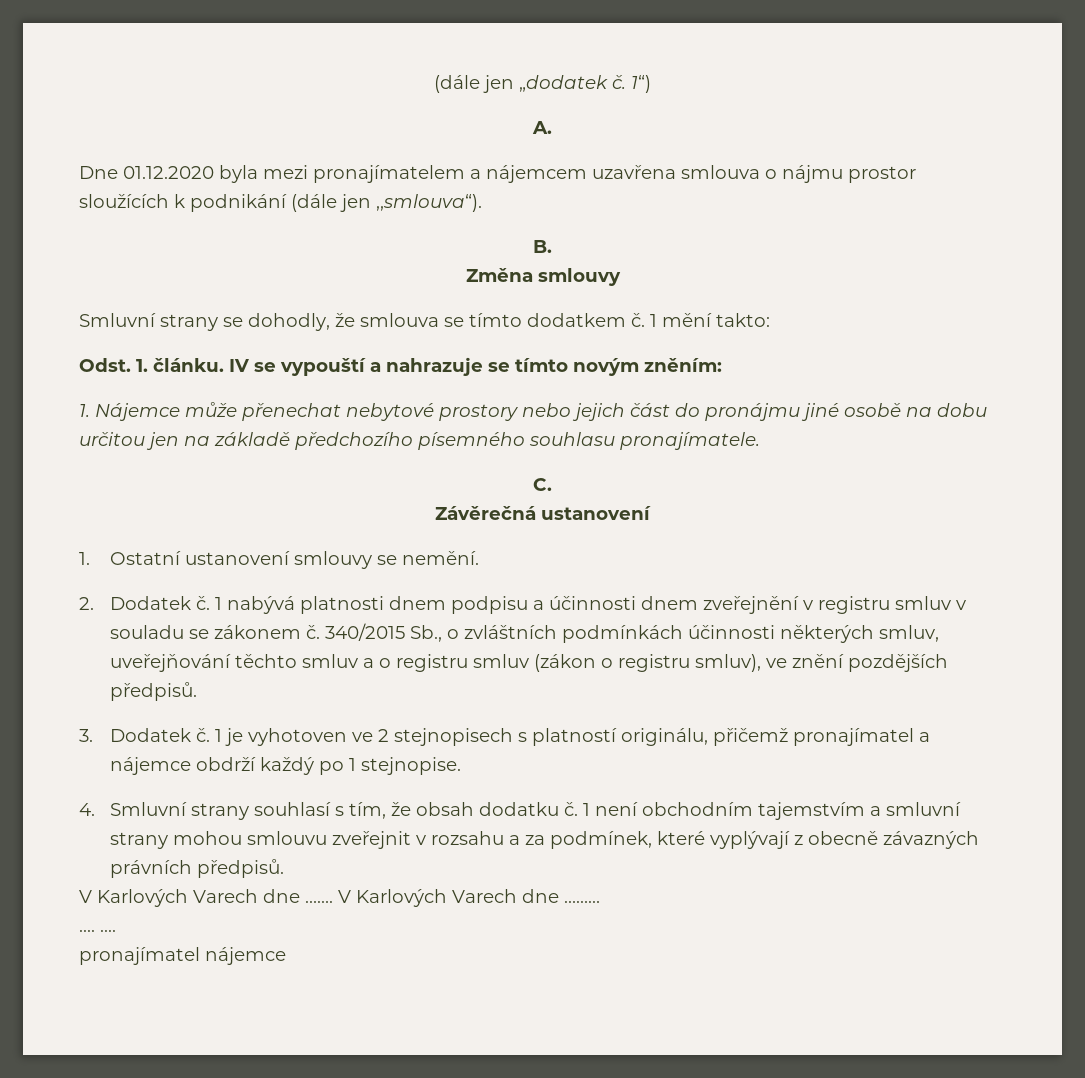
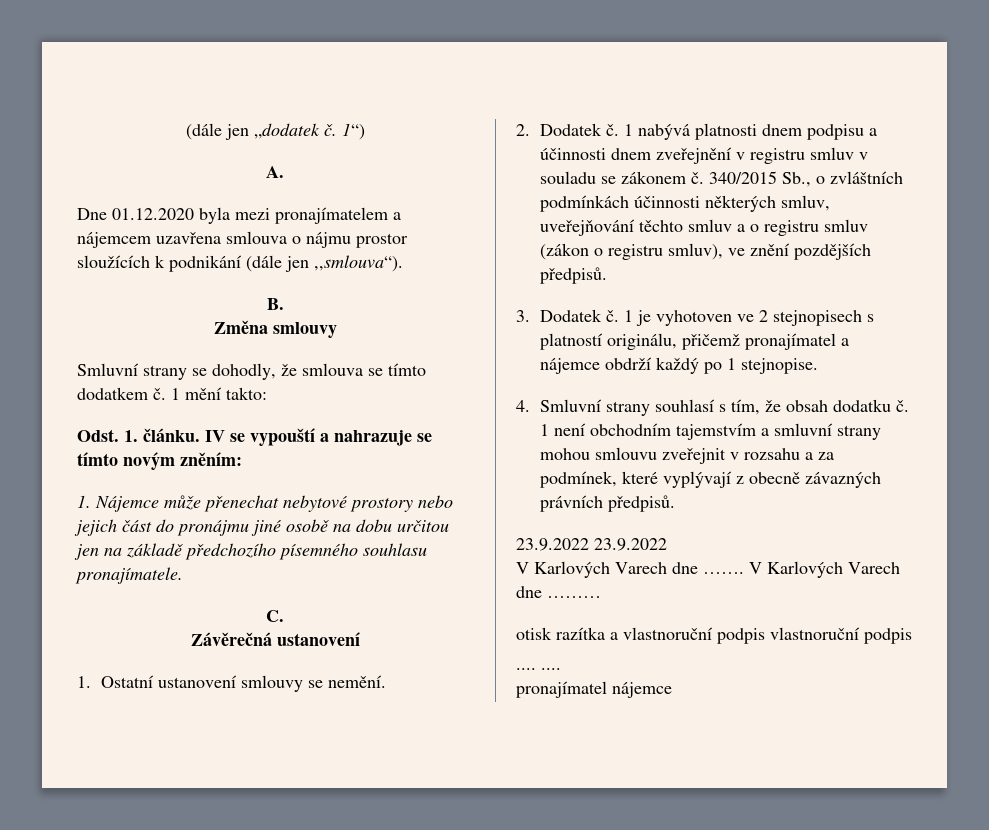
+ 23.9.2022 23.9.2022
+ otisk razítka a vlastnoruční podpis vlastnoruční podpis

